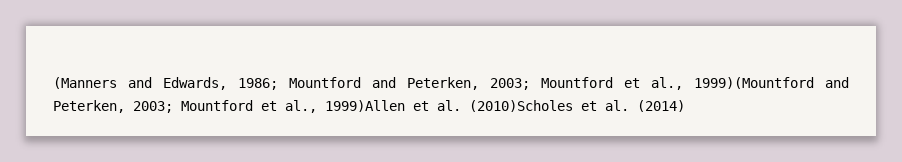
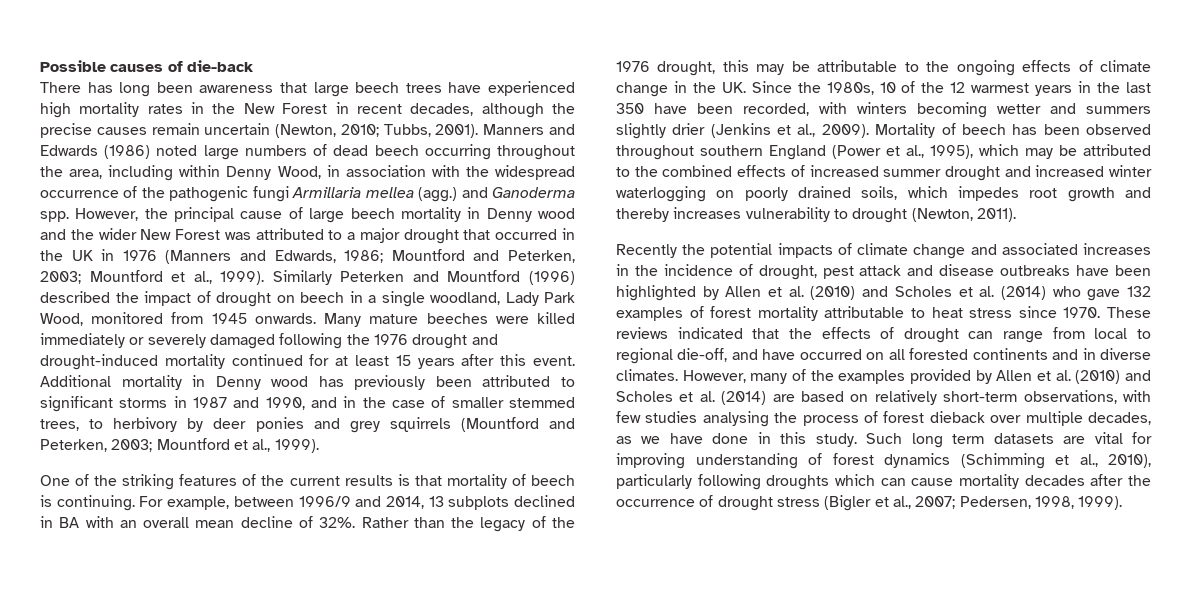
- (Manners and Edwards, 1986; Mountford and Peterken, 2003; Mountford et al., 1999)(Mountford and Peterken, 2003; Mountford et al., 1999)Allen et al. (2010)Scholes et al. (2014)
+ Possible causes of die-back
+ There has long been awareness that large beech trees have experienced high mortality rates in the New Forest in recent decades, although the precise causes remain uncertain (Newton, 2010; Tubbs, 2001). Manners and Edwards (1986) noted large numbers of dead beech occurring throughout the area, including within Denny Wood, in association with the widespread occurrence of the pathogenic fungi Armillaria mellea (agg.) and Ganoderma spp. However, the principal cause of large beech mortality in Denny wood and the wider New Forest was attributed to a major drought that occurred in the UK in 1976 (Manners and Edwards, 1986; Mountford and Peterken, 2003; Mountford et al., 1999). Similarly Peterken and Mountford (1996) described the impact of drought on beech in a single woodland, Lady Park Wood, monitored from 1945 onwards. Many mature beeches were killed immediately or severely damaged following the 1976 drought and drought-induced mortality continued for at least 15 years after this event. Additional mortality in Denny wood has previously been attributed to significant storms in 1987 and 1990, and in the case of smaller stemmed trees, to herbivory by deer ponies and grey squirrels (Mountford and Peterken, 2003; Mountford et al., 1999).
+ One of the striking features of the current results is that mortality of beech is continuing. For example, between 1996/9 and 2014, 13 subplots declined in BA with an overall mean decline of 32%. Rather than the legacy of the 1976 drought, this may be attributable to the ongoing effects of climate change in the UK. Since the 1980s, 10 of the 12 warmest years in the last 350 have been recorded, with winters becoming wetter and summers slightly drier (Jenkins et al., 2009). Mortality of beech has been observed throughout southern England (Power et al., 1995), which may be attributed to the combined effects of increased summer drought and increased winter waterlogging on poorly drained soils, which impedes root growth and thereby increases vulnerability to drought (Newton, 2011).
+ Recently the potential impacts of climate change and associated increases in the incidence of drought, pest attack and disease outbreaks have been highlighted by Allen et al. (2010) and Scholes et al. (2014) who gave 132 examples of forest mortality attributable to heat stress since 1970. These reviews indicated that the effects of drought can range from local to regional die-off, and have occurred on all forested continents and in diverse climates. However, many of the examples provided by Allen et al. (2010) and Scholes et al. (2014) are based on relatively short-term observations, with few studies analysing the process of forest dieback over multiple decades, as we have done in this study. Such long term datasets are vital for improving understanding of forest dynamics (Schimming et al., 2010), particularly following droughts which can cause mortality decades after the occurrence of drought stress (Bigler et al., 2007; Pedersen, 1998, 1999).

